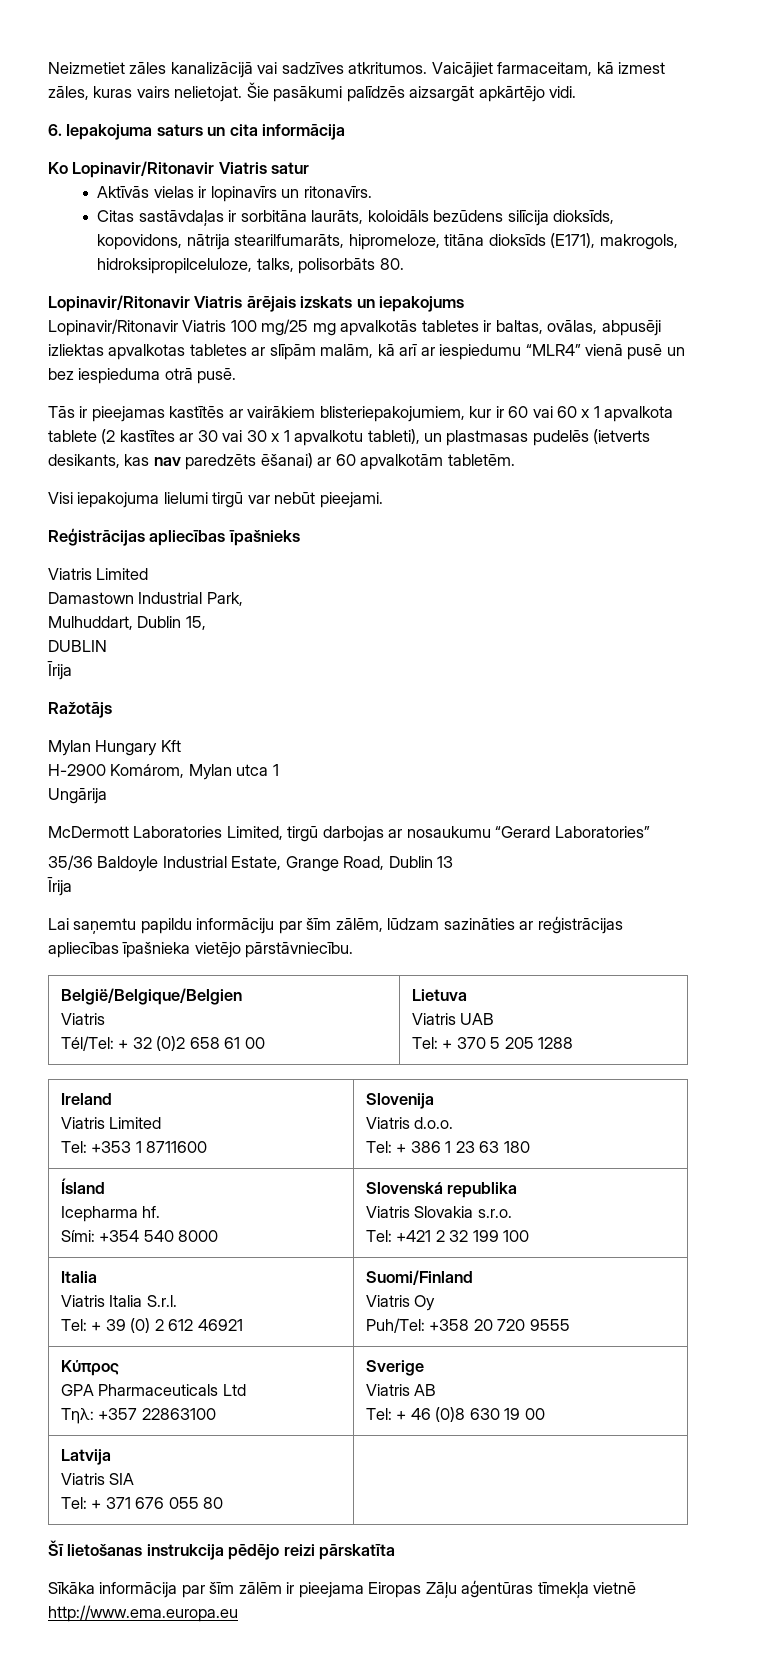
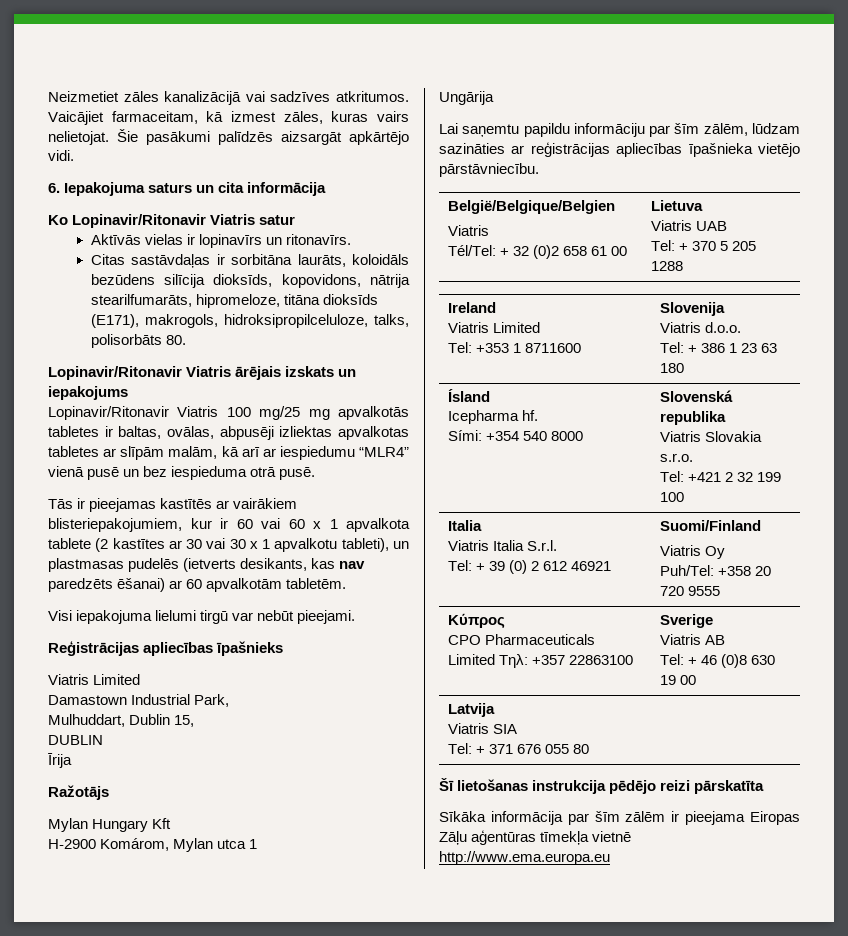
- McDermott Laboratories Limited, tirgū darbojas ar nosaukumu “Gerard Laboratories”
- 35/36 Baldoyle Industrial Estate, Grange Road, Dublin 13
- Īrija
  Κύπρος
- GPA Pharmaceuticals Ltd
- Τηλ: +357 22863100 | Sverige
+ CPO Pharmaceuticals Limited Τηλ: +357 22863100 | Sverige

